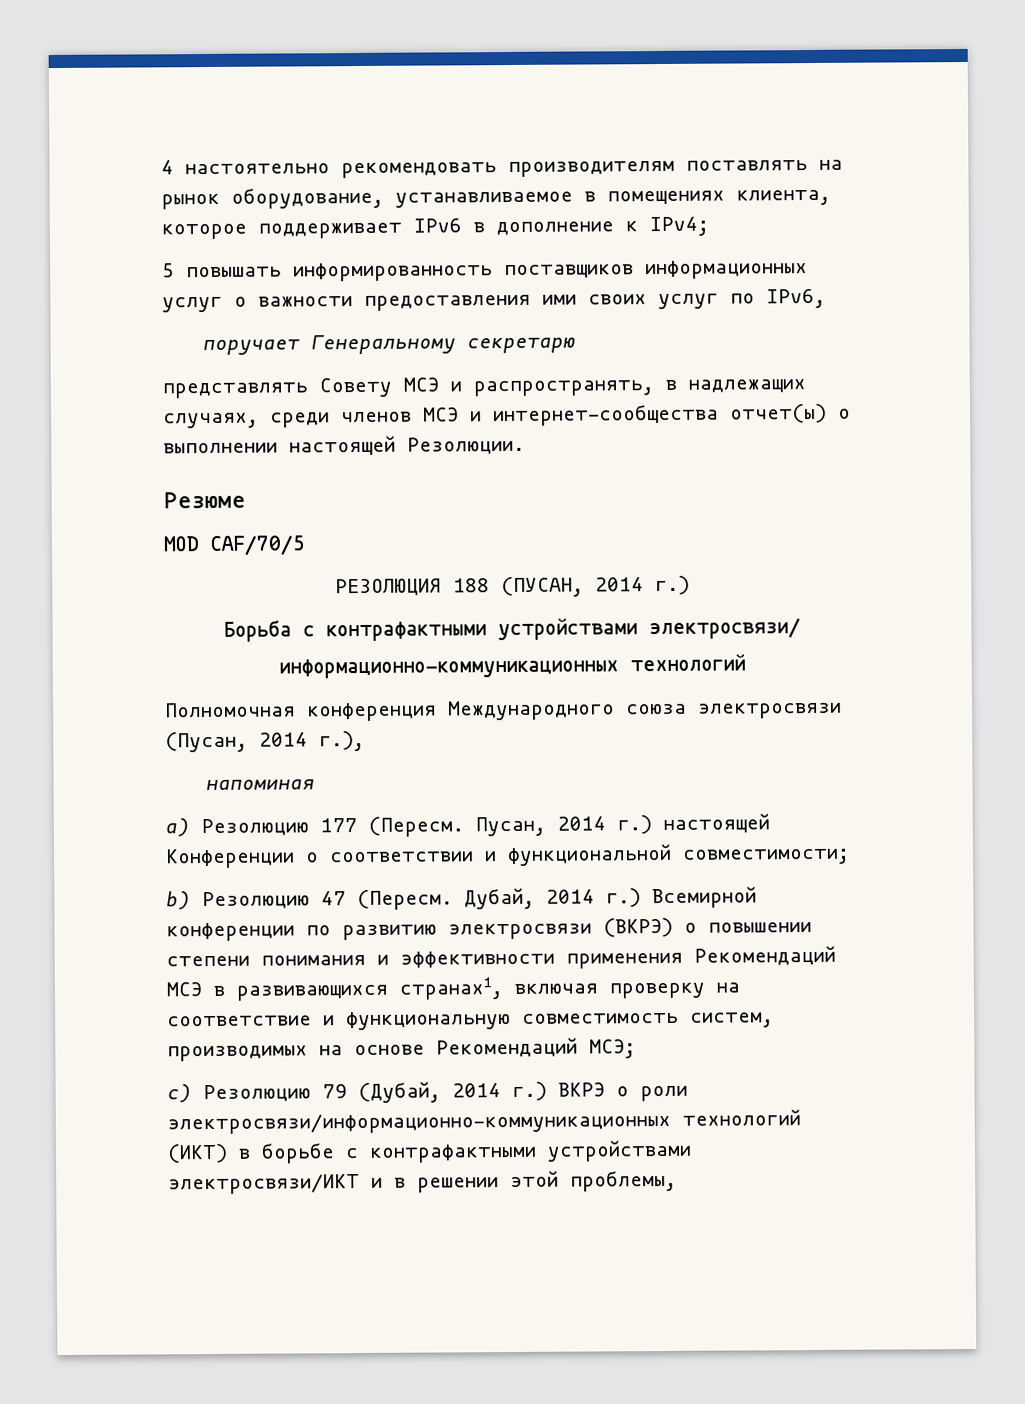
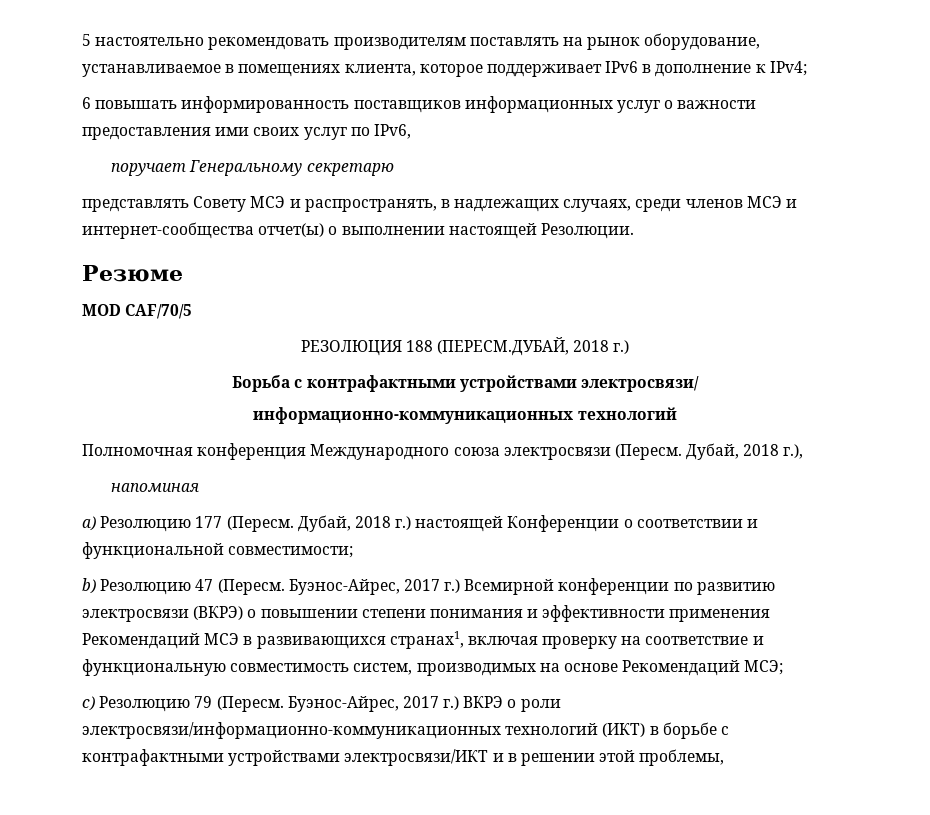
- 4 настоятельно рекомендовать производителям поставлять на рынок оборудование, устанавливаемое в помещениях клиента, которое поддерживает IPv6 в дополнение к IPv4;
+ 5 настоятельно рекомендовать производителям поставлять на рынок оборудование, устанавливаемое в помещениях клиента, которое поддерживает IPv6 в дополнение к IPv4;
- 5 повышать информированность поставщиков информационных услуг о важности предоставления ими своих услуг по IPv6,
+ 6 повышать информированность поставщиков информационных услуг о важности предоставления ими своих услуг по IPv6,
- РЕЗОЛЮЦИЯ 188 (ПУСАН, 2014 г.)
+ РЕЗОЛЮЦИЯ 188 (ПЕРЕСМ.ДУБАЙ, 2018 г.)
- Полномочная конференция Международного союза электросвязи (Пусан, 2014 г.),
+ Полномочная конференция Международного союза электросвязи (Пересм. Дубай, 2018 г.),
- Пусан, 2014 г.) настоящей Конференции о соответствии и функциональной совместимости;
+ Дубай, 2018 г.) настоящей Конференции о соответствии и функциональной совместимости;
- Дубай, 2014 г.) Всемирной конференции по развитию электросвязи (ВКРЭ) о повышении степени понимания и эффективности применения Рекомендаций МСЭ в развивающихся странах1, включая проверку на соответствие и функциональную совместимость систем, производимых на основе Рекомендаций МСЭ;
+ Буэнос-Айрес, 2017 г.) Всемирной конференции по развитию электросвязи (ВКРЭ) о повышении степени понимания и эффективности применения Рекомендаций МСЭ в развивающихся странах1, включая проверку на соответствие и функциональную совместимость систем, производимых на основе Рекомендаций МСЭ;
- c) Резолюцию 79 (Дубай, 2014 г.) ВКРЭ о роли электросвязи/информационно-коммуникационных технологий (ИКТ) в борьбе с контрафактными устройствами электросвязи/ИКТ и в решении этой проблемы,
+ c) Резолюцию 79 (Пересм. Буэнос-Айрес, 2017 г.) ВКРЭ о роли электросвязи/информационно-коммуникационных технологий (ИКТ) в борьбе с контрафактными устройствами электросвязи/ИКТ и в решении этой проблемы,

